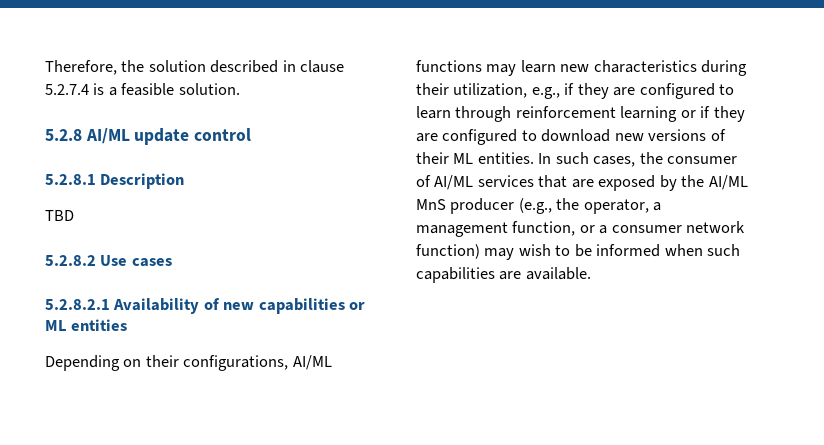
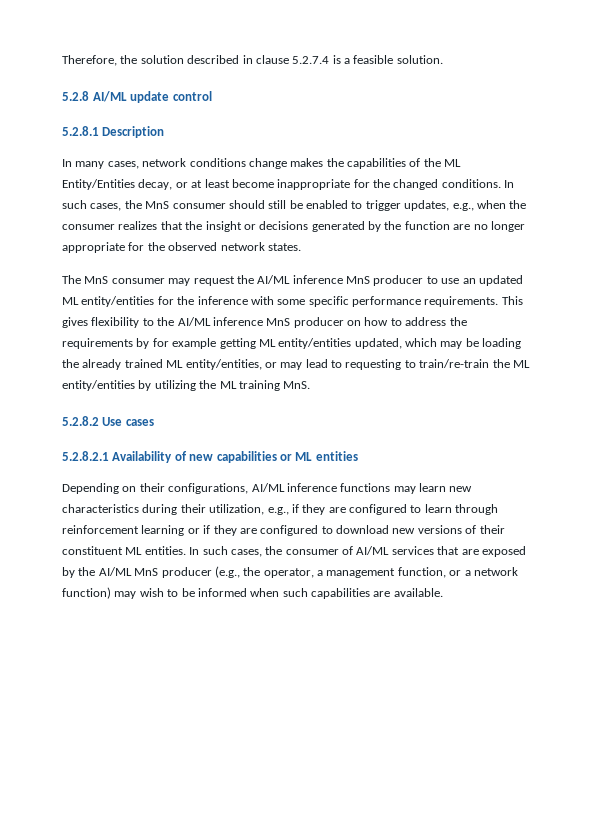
- TBD
+ In many cases, network conditions change makes the capabilities of the ML Entity/Entities decay, or at least become inappropriate for the changed conditions. In such cases, the MnS consumer should still be enabled to trigger updates, e.g., when the consumer realizes that the insight or decisions generated by the function are no longer appropriate for the observed network states.
+ The MnS consumer may request the AI/ML inference MnS producer to use an updated ML entity/entities for the inference with some specific performance requirements. This gives flexibility to the AI/ML inference MnS producer on how to address the requirements by for example getting ML entity/entities updated, which may be loading the already trained ML entity/entities, or may lead to requesting to train/re-train the ML entity/entities by utilizing the ML training MnS.
- Depending on their configurations, AI/ML functions may learn new characteristics during their utilization, e.g., if they are configured to learn through reinforcement learning or if they are configured to download new versions of their ML entities.
+ Depending on their configurations, AI/ML inference functions may learn new characteristics during their utilization, e.g., if they are configured to learn through reinforcement learning or if they are configured to download new versions of their constituent ML entities.
- In such cases, the consumer of AI/ML services that are exposed by the AI/ML MnS producer (e.g., the operator, a management function, or a consumer network function) may wish to be informed when such capabilities are available.
+ In such cases, the consumer of AI/ML services that are exposed by the AI/ML MnS producer (e.g., the operator, a management function, or a network function) may wish to be informed when such capabilities are available.

